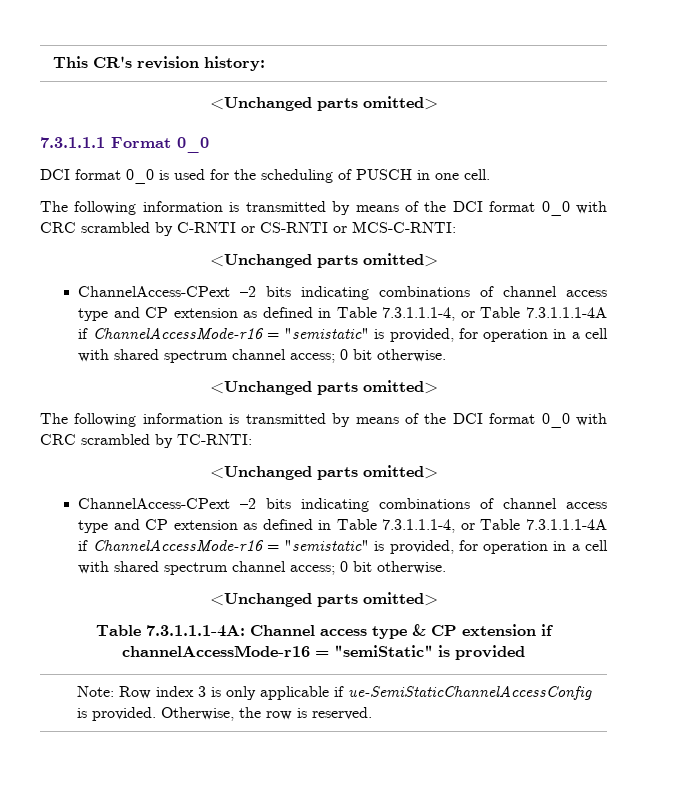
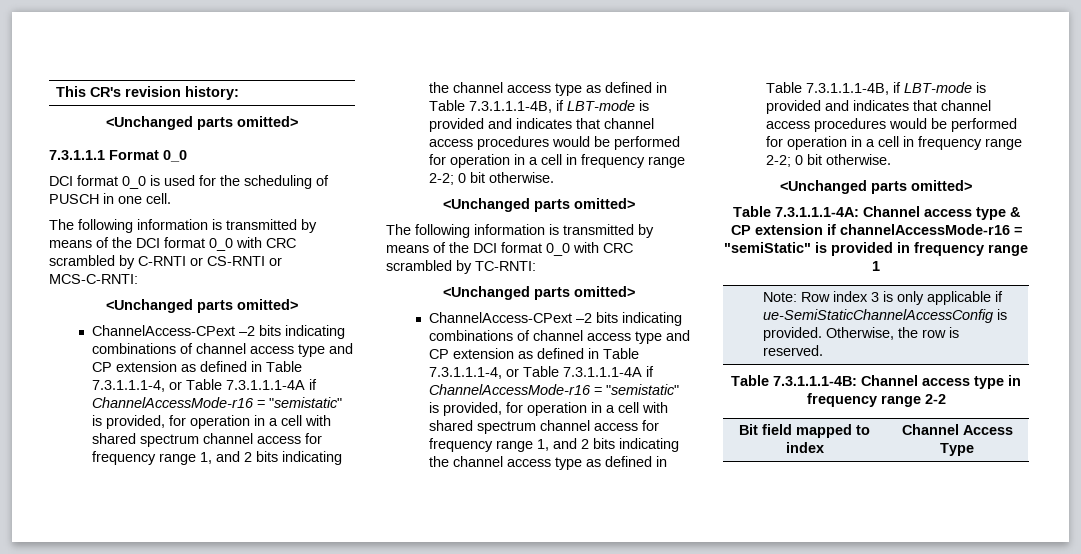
  The following information is transmitted by means of the DCI format 0_0 with CRC scrambled by C-RNTI or CS-RNTI or MCS-C-RNTI:
  <Unchanged parts omitted>
- ChannelAccess-CPext –2 bits indicating combinations of channel access type and CP extension as defined in Table 7.3.1.1.1-4, or Table 7.3.1.1.1-4A if ChannelAccessMode-r16 = "semistatic" is provided, for operation in a cell with shared spectrum channel access;
+ ChannelAccess-CPext –2 bits indicating combinations of channel access type and CP extension as defined in Table 7.3.1.1.1-4, or Table 7.3.1.1.1-4A if ChannelAccessMode-r16 = "semistatic" is provided, for operation in a cell with shared spectrum channel access for frequency range 1, and 2 bits indicating the channel access type as defined in Table 7.3.1.1.1-4B, if LBT-mode is provided and indicates that channel access procedures would be performed for operation in a cell in frequency range 2-2;
  The following information is transmitted by means of the DCI format 0_0 with CRC scrambled by TC-RNTI:
  <Unchanged parts omitted>
- ChannelAccess-CPext –2 bits indicating combinations of channel access type and CP extension as defined in Table 7.3.1.1.1-4, or Table 7.3.1.1.1-4A if ChannelAccessMode-r16 = "semistatic" is provided, for operation in a cell with shared spectrum channel access; 0 bit otherwise.
+ ChannelAccess-CPext –2 bits indicating combinations of channel access type and CP extension as defined in Table 7.3.1.1.1-4, or Table 7.3.1.1.1-4A if ChannelAccessMode-r16 = "semistatic" is provided, for operation in a cell with shared spectrum channel access for frequency range 1, and 2 bits indicating the channel access type as defined in Table 7.3.1.1.1-4B, if LBT-mode is provided and indicates that channel access procedures would be performed for operation in a cell in frequency range 2-2; 0 bit otherwise.
- Table 7.3.1.1.1-4A: Channel access type & CP extension if channelAccessMode-r16 = "semiStatic" is provided
+ Table 7.3.1.1.1-4A: Channel access type & CP extension if channelAccessMode-r16 = "semiStatic" is provided in frequency range 1
+ Table 7.3.1.1.1-4B: Channel access type in frequency range 2-2
+ Bit field mapped to index | Channel Access Type

